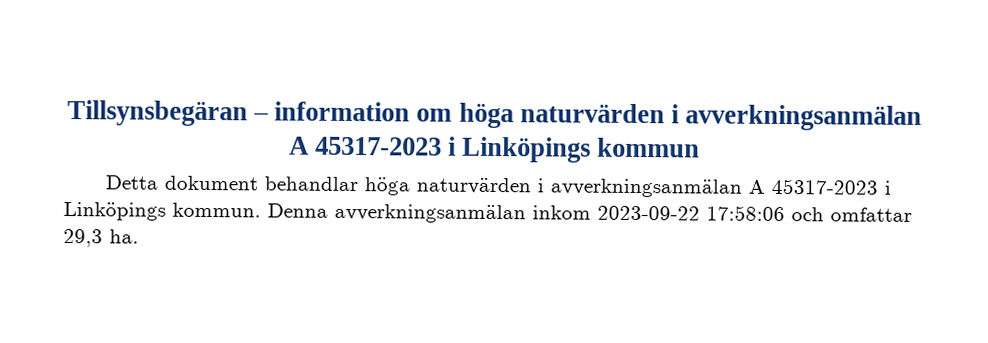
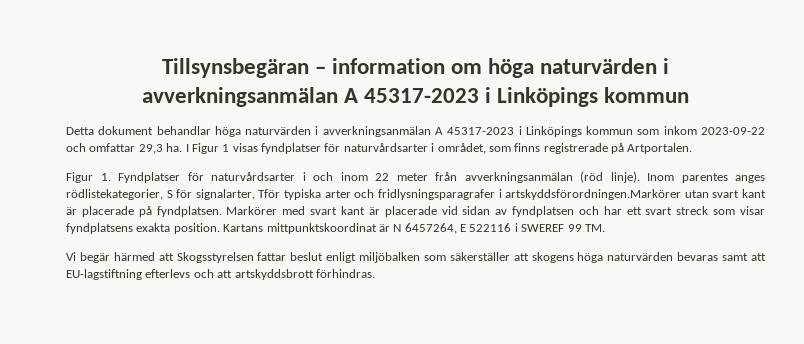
- Detta dokument behandlar höga naturvärden i avverkningsanmälan A 45317-2023 i Linköpings kommun. Denna avverkningsanmälan inkom 2023-09-22 17:58:06 och omfattar 29,3 ha.
+ Detta dokument behandlar höga naturvärden i avverkningsanmälan A 45317-2023 i Linköpings kommun som inkom 2023-09-22 och omfattar 29,3 ha.
+ I Figur 1 visas fyndplatser för naturvårdsarter i området, som finns registrerade på Artportalen.
+ Figur 1. Fyndplatser för naturvårdsarter i och inom 22 meter från avverkningsanmälan (röd linje). Inom parentes anges rödlistekategorier, S för signalarter, Tför typiska arter och fridlysningsparagrafer i artskyddsförordningen.Markörer utan svart kant är placerade på fyndplatsen. Markörer med svart kant är placerade vid sidan av fyndplatsen och har ett svart streck som visar fyndplatsens exakta position. Kartans mittpunktskoordinat är N 6457264, E 522116 i SWEREF 99 TM.
+ Vi begär härmed att Skogsstyrelsen fattar beslut enligt miljöbalken som säkerställer att skogens höga naturvärden bevaras samt att EU-lagstiftning efterlevs och att artskyddsbrott förhindras.

